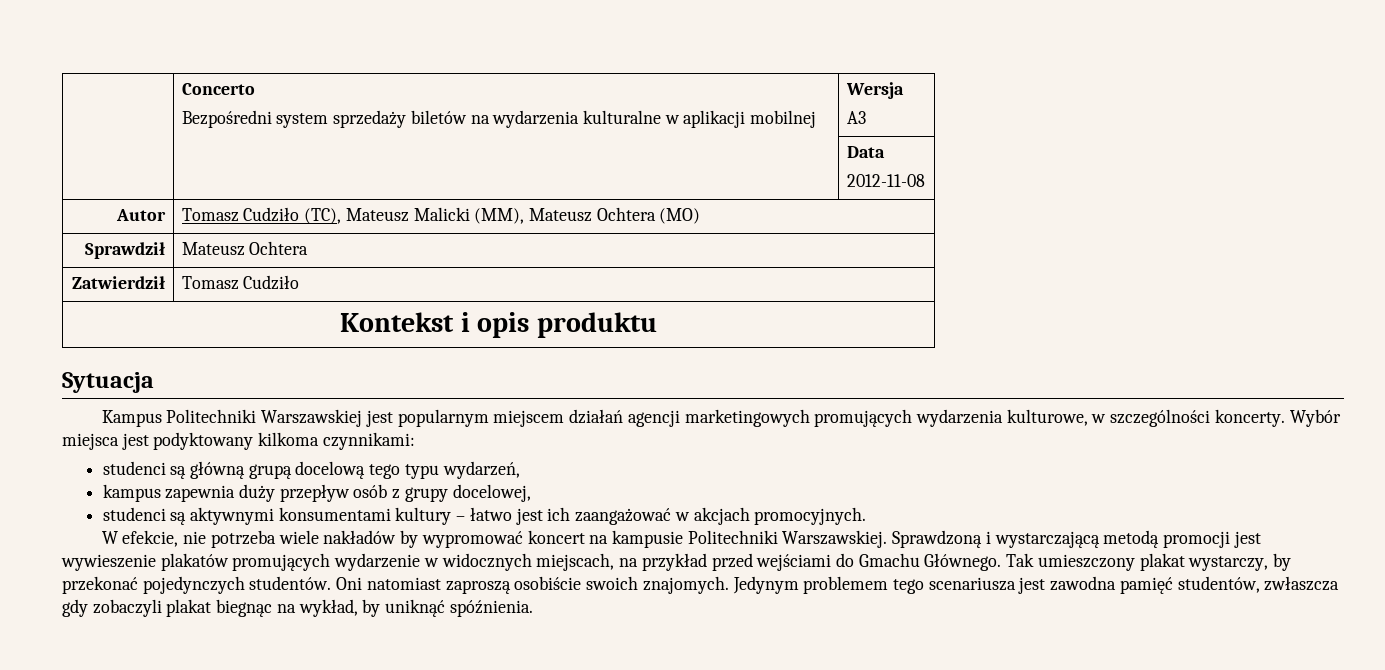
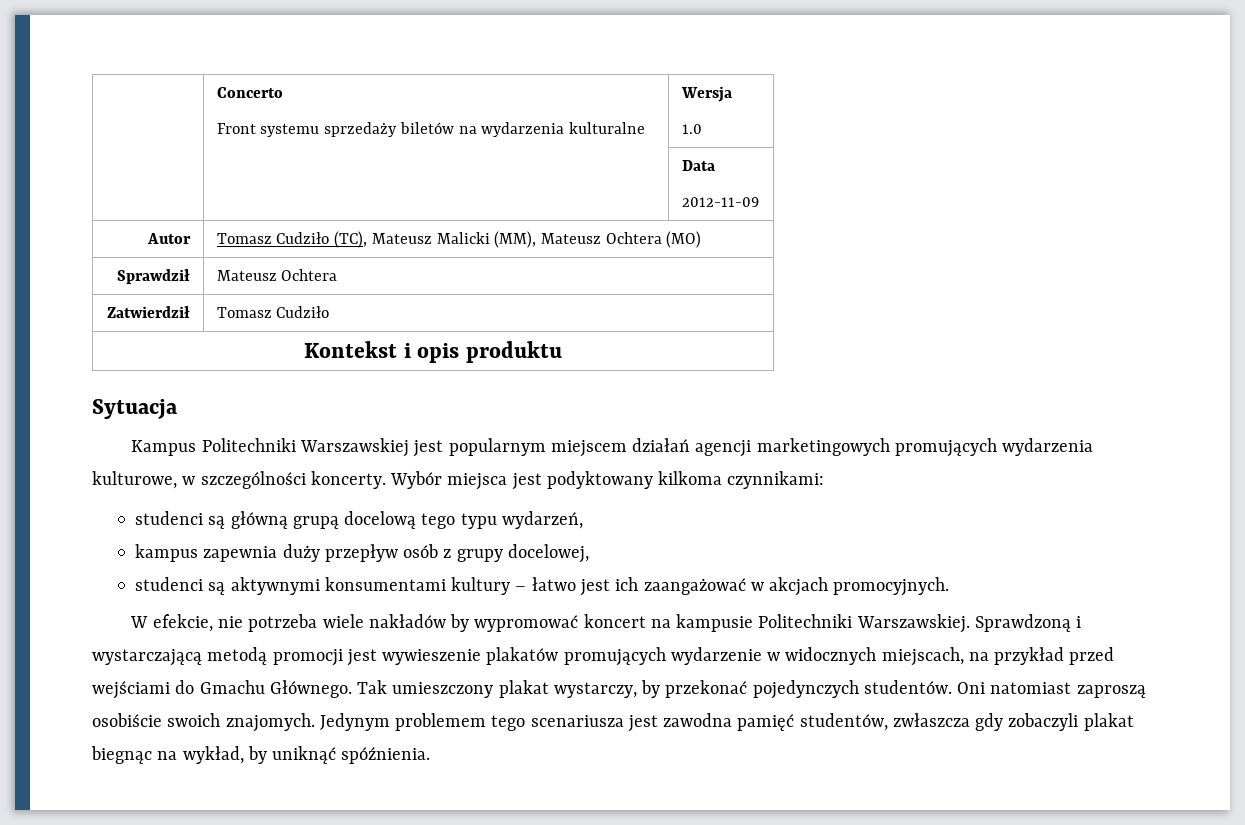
  | Concerto
- Bezpośredni system sprzedaży biletów na wydarzenia kulturalne w aplikacji mobilnej | Wersja
- A3
+ Front systemu sprzedaży biletów na wydarzenia kulturalne | Wersja
+ 1.0
  | | Data
- 2012-11-08
+ 2012-11-09

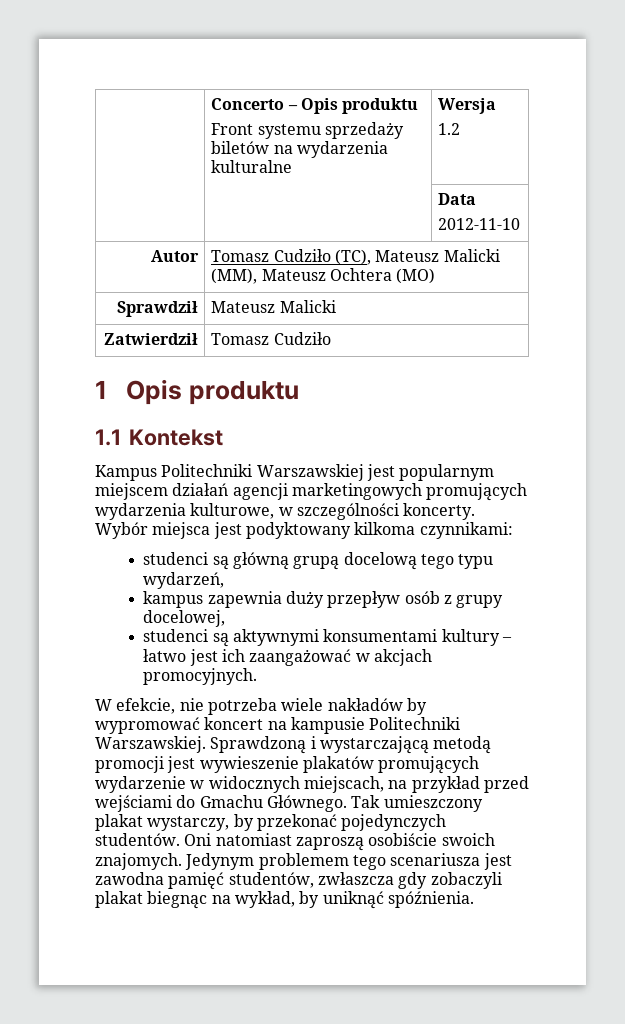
- | Concerto
+ | Concerto – Opis produktu
  Front systemu sprzedaży biletów na wydarzenia kulturalne | Wersja
- 1.0
+ 1.2
  | | Data
- 2012-11-09
+ 2012-11-10
- Sprawdził | Mateusz Ochtera
+ Sprawdził | Mateusz Malicki
- Kontekst i opis produktu
- Sytuacja
+ 1 Opis produktu
+ 1.1 Kontekst

